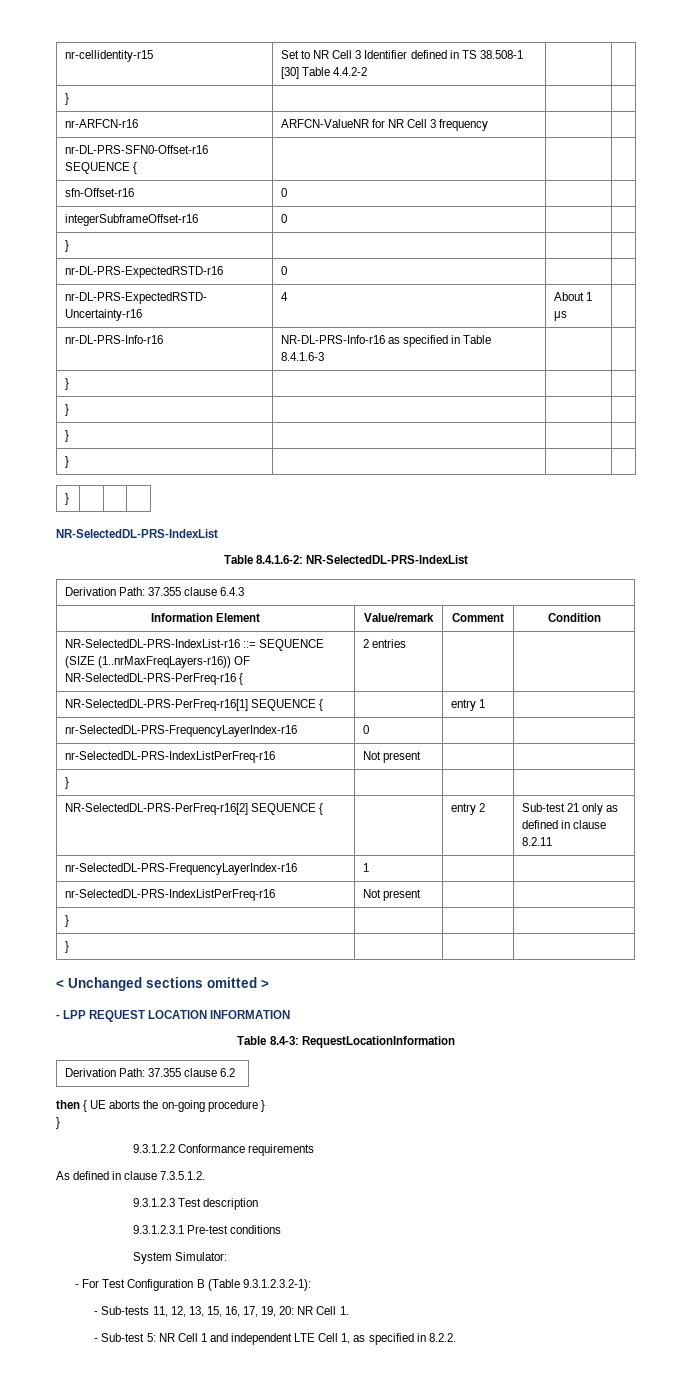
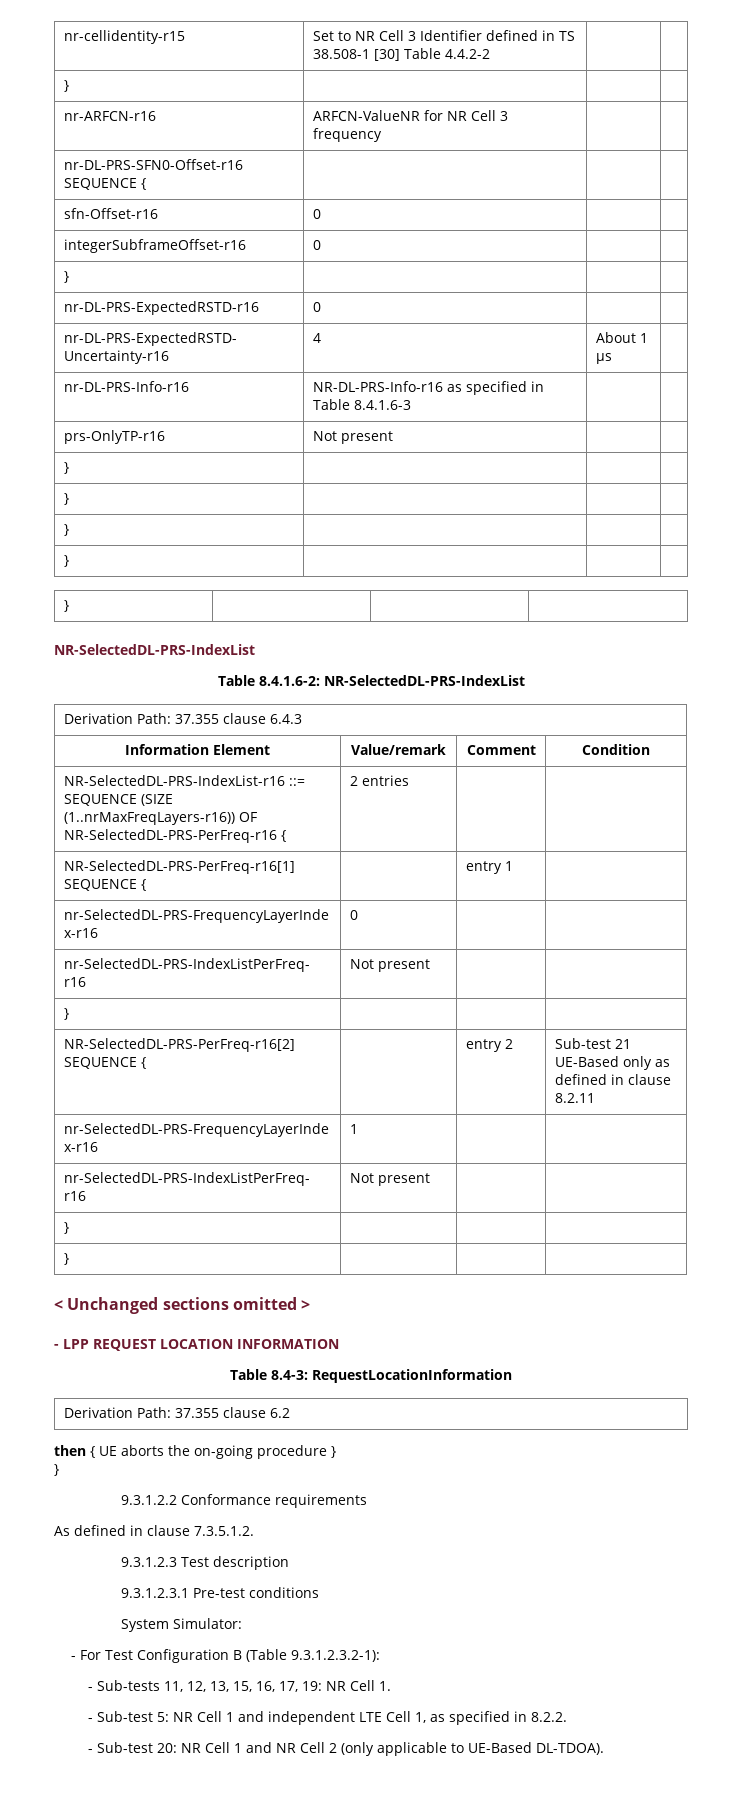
+ prs-OnlyTP-r16 | Not present | |
- NR-SelectedDL-PRS-PerFreq-r16[2] SEQUENCE { | | entry 2 | Sub-test 21 only as defined in clause 8.2.11
+ NR-SelectedDL-PRS-PerFreq-r16[2] SEQUENCE { | | entry 2 | Sub-test 21 UE-Based only as defined in clause 8.2.11
- - Sub-tests 11, 12, 13, 15, 16, 17, 19, 20: NR Cell 1.
+ - Sub-tests 11, 12, 13, 15, 16, 17, 19: NR Cell 1.
+ - Sub-test 20: NR Cell 1 and NR Cell 2 (only applicable to UE-Based DL-TDOA).

